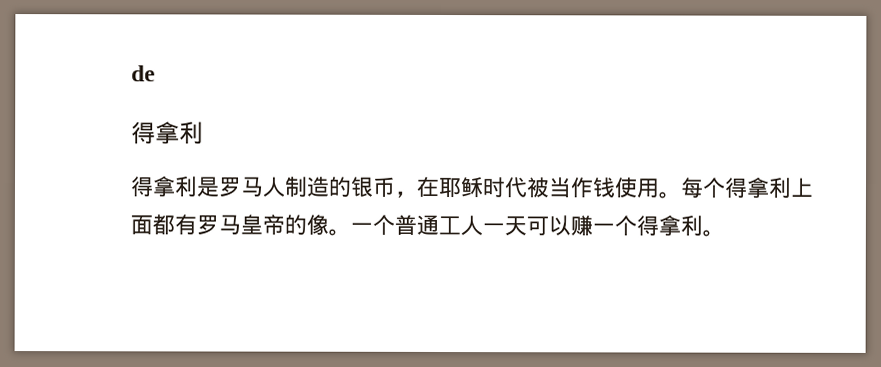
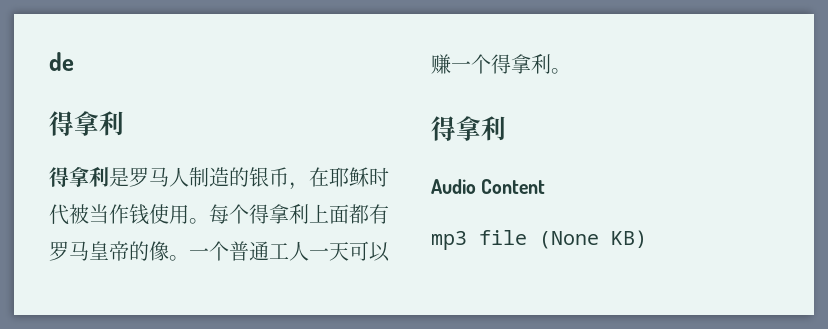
  一个普通工人一天可以赚一个得拿利。
+ 得拿利
+ Audio Content
+ mp3 file (None KB)

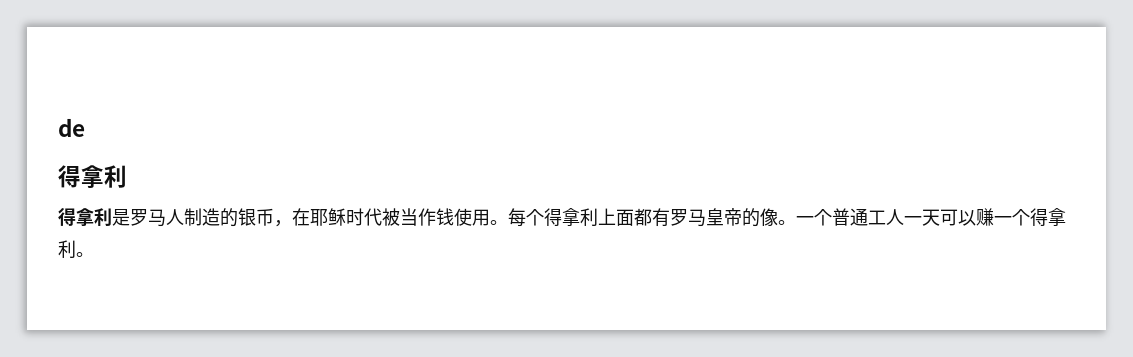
  一个普通工人一天可以赚一个得拿利。
- 得拿利
- Audio Content
- mp3 file (None KB)

